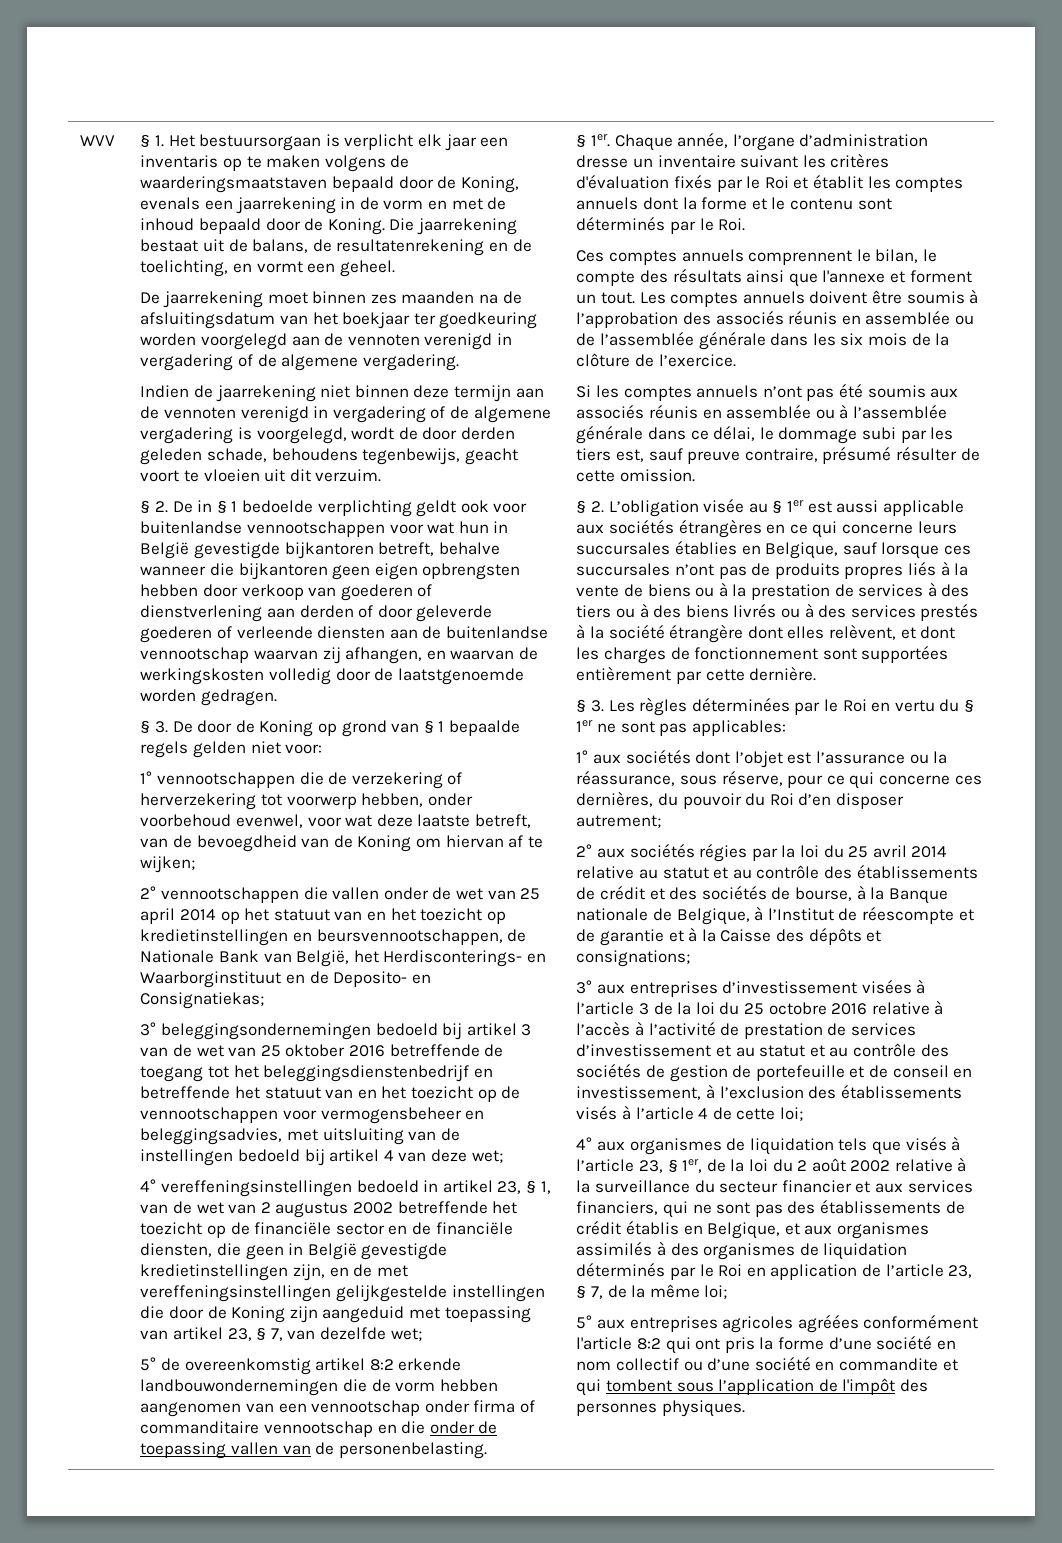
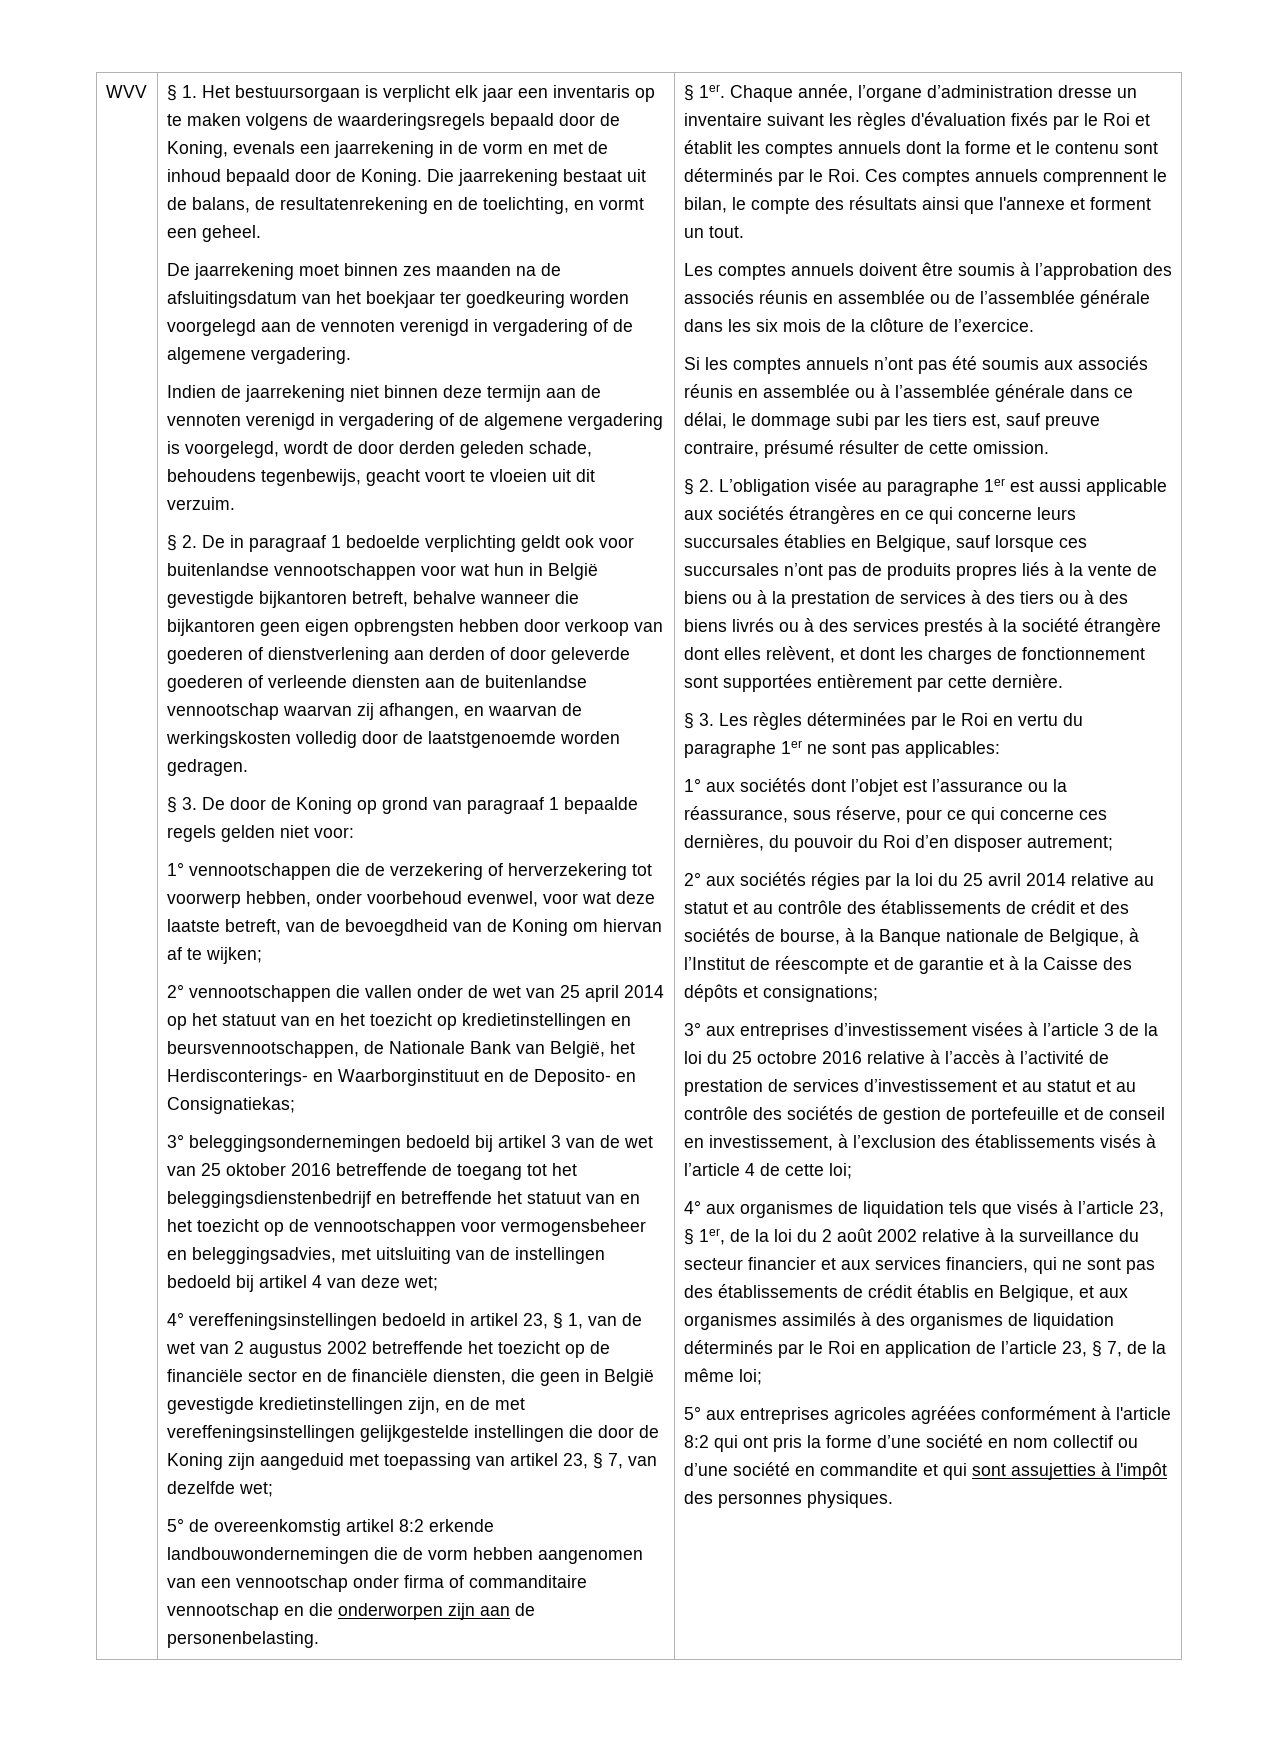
- § 1. Het bestuursorgaan is verplicht elk jaar een inventaris op te maken volgens de waarderingsmaatstaven bepaald door de Koning, evenals een jaarrekening in de vorm en met de inhoud bepaald door de Koning.
+ § 1. Het bestuursorgaan is verplicht elk jaar een inventaris op te maken volgens de waarderingsregels bepaald door de Koning, evenals een jaarrekening in de vorm en met de inhoud bepaald door de Koning.
- § 2. De in § 1 bedoelde verplichting geldt ook voor buitenlandse vennootschappen voor wat hun in België gevestigde bijkantoren betreft, behalve wanneer die bijkantoren geen eigen opbrengsten hebben door verkoop van goederen of dienstverlening aan derden of door geleverde goederen of verleende diensten aan de buitenlandse vennootschap waarvan zij afhangen, en waarvan de werkingskosten volledig door de laatstgenoemde worden gedragen.
+ § 2. De in paragraaf 1 bedoelde verplichting geldt ook voor buitenlandse vennootschappen voor wat hun in België gevestigde bijkantoren betreft, behalve wanneer die bijkantoren geen eigen opbrengsten hebben door verkoop van goederen of dienstverlening aan derden of door geleverde goederen of verleende diensten aan de buitenlandse vennootschap waarvan zij afhangen, en waarvan de werkingskosten volledig door de laatstgenoemde worden gedragen.
- § 3. De door de Koning op grond van § 1 bepaalde regels gelden niet voor:
+ § 3. De door de Koning op grond van paragraaf 1 bepaalde regels gelden niet voor:
- 5° de overeenkomstig artikel 8:2 erkende landbouwondernemingen die de vorm hebben aangenomen van een vennootschap onder firma of commanditaire vennootschap en die onder de toepassing vallen van de personenbelasting.
+ 5° de overeenkomstig artikel 8:2 erkende landbouwondernemingen die de vorm hebben aangenomen van een vennootschap onder firma of commanditaire vennootschap en die onderworpen zijn aan de personenbelasting.
- Chaque année, l’organe d’administration dresse un inventaire suivant les critères d'évaluation fixés par le Roi et établit les comptes annuels dont la forme et le contenu sont déterminés par le Roi.
- Ces comptes annuels comprennent le bilan, le compte des résultats ainsi que l'annexe et forment un tout. Les comptes annuels doivent être soumis à l’approbation des associés réunis en assemblée ou de l’assemblée générale dans les six mois de la clôture de l’exercice.
+ Chaque année, l’organe d’administration dresse un inventaire suivant les règles d'évaluation fixés par le Roi et établit les comptes annuels dont la forme et le contenu sont déterminés par le Roi. Ces comptes annuels comprennent le bilan, le compte des résultats ainsi que l'annexe et forment un tout.
+ Les comptes annuels doivent être soumis à l’approbation des associés réunis en assemblée ou de l’assemblée générale dans les six mois de la clôture de l’exercice.
- § 2. L’obligation visée au § 1er est aussi applicable aux sociétés étrangères en ce qui concerne leurs succursales établies en Belgique, sauf lorsque ces succursales n’ont pas de produits propres liés à la vente de biens ou à la prestation de services à des tiers ou à des biens livrés ou à des services prestés à la société étrangère dont elles relèvent, et dont les charges de fonctionnement sont supportées entièrement par cette dernière.
+ § 2. L’obligation visée au paragraphe 1er est aussi applicable aux sociétés étrangères en ce qui concerne leurs succursales établies en Belgique, sauf lorsque ces succursales n’ont pas de produits propres liés à la vente de biens ou à la prestation de services à des tiers ou à des biens livrés ou à des services prestés à la société étrangère dont elles relèvent, et dont les charges de fonctionnement sont supportées entièrement par cette dernière.
- § 3. Les règles déterminées par le Roi en vertu du § 1er ne sont pas applicables:
+ § 3. Les règles déterminées par le Roi en vertu du paragraphe 1er ne sont pas applicables:
- 5° aux entreprises agricoles agréées conformément l'article 8:2 qui ont pris la forme d’une société en nom collectif ou d’une société en commandite et qui tombent sous l’application de l'impôt des personnes physiques.
+ 5° aux entreprises agricoles agréées conformément à l'article 8:2 qui ont pris la forme d’une société en nom collectif ou d’une société en commandite et qui sont assujetties à l'impôt des personnes physiques.

